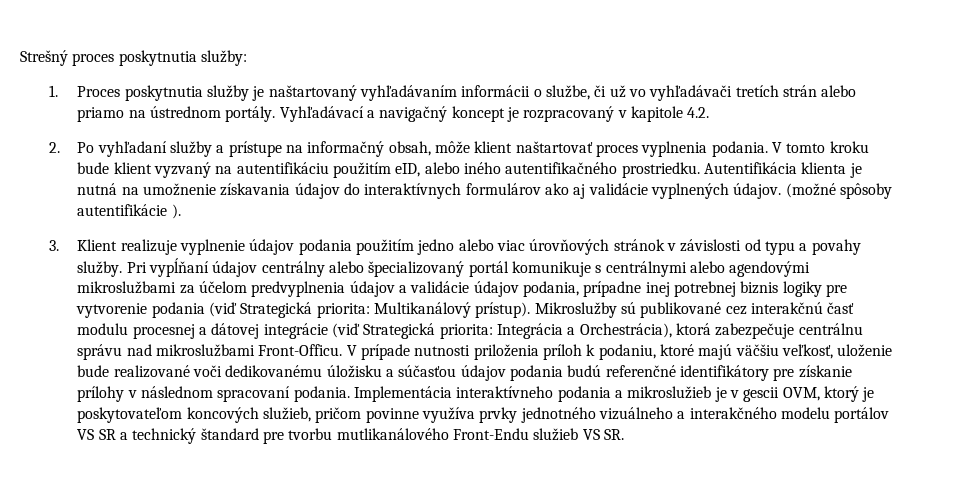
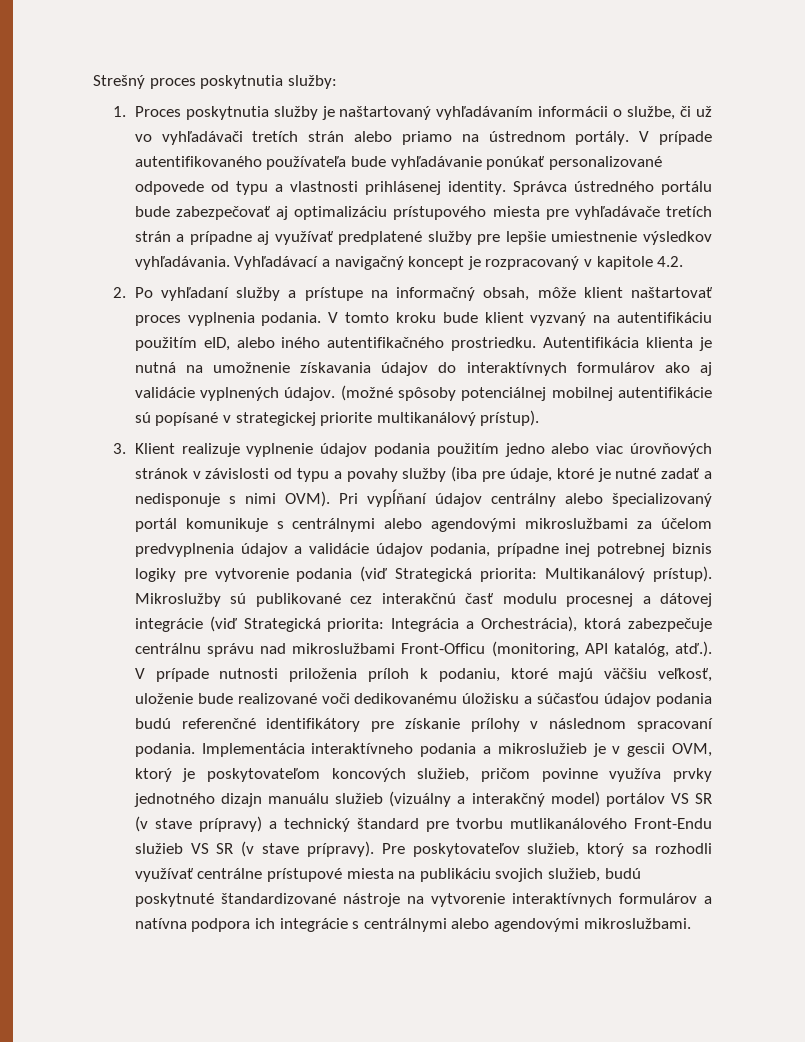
+ V prípade autentifikovaného používateľa bude vyhľadávanie ponúkať personalizované odpovede od typu a vlastnosti prihlásenej identity. Správca ústredného portálu bude zabezpečovať aj optimalizáciu prístupového miesta pre vyhľadávače tretích strán a prípadne aj využívať predplatené služby pre lepšie umiestnenie výsledkov vyhľadávania.
- (možné spôsoby autentifikácie ).
+ (možné spôsoby potenciálnej mobilnej autentifikácie sú popísané v strategickej priorite multikanálový prístup).
- 3. Klient realizuje vyplnenie údajov podania použitím jedno alebo viac úrovňových stránok v závislosti od typu a povahy služby.
+ 3. Klient realizuje vyplnenie údajov podania použitím jedno alebo viac úrovňových stránok v závislosti od typu a povahy služby (iba pre údaje, ktoré je nutné zadať a nedisponuje s nimi OVM).
- Mikroslužby sú publikované cez interakčnú časť modulu procesnej a dátovej integrácie (viď Strategická priorita: Integrácia a Orchestrácia), ktorá zabezpečuje centrálnu správu nad mikroslužbami Front-Officu. V prípade nutnosti priloženia príloh k podaniu, ktoré majú väčšiu veľkosť, uloženie bude realizované voči dedikovanému úložisku a súčasťou údajov podania budú referenčné identifikátory pre získanie prílohy v následnom spracovaní podania.
+ Mikroslužby sú publikované cez interakčnú časť modulu procesnej a dátovej integrácie (viď Strategická priorita: Integrácia a Orchestrácia), ktorá zabezpečuje centrálnu správu nad mikroslužbami Front-Officu (monitoring, API katalóg, atď.). V prípade nutnosti priloženia príloh k podaniu, ktoré majú väčšiu veľkosť, uloženie bude realizované voči dedikovanému úložisku a súčasťou údajov podania budú referenčné identifikátory pre získanie prílohy v následnom spracovaní podania.
- Implementácia interaktívneho podania a mikroslužieb je v gescii OVM, ktorý je poskytovateľom koncových služieb, pričom povinne využíva prvky jednotného vizuálneho a interakčného modelu portálov VS SR a technický štandard pre tvorbu mutlikanálového Front-Endu služieb VS SR.
+ Implementácia interaktívneho podania a mikroslužieb je v gescii OVM, ktorý je poskytovateľom koncových služieb, pričom povinne využíva prvky jednotného dizajn manuálu služieb (vizuálny a interakčný model) portálov VS SR (v stave prípravy) a technický štandard pre tvorbu mutlikanálového Front-Endu služieb VS SR (v stave prípravy). Pre poskytovateľov služieb, ktorý sa rozhodli využívať centrálne prístupové miesta na publikáciu svojich služieb, budú poskytnuté štandardizované nástroje na vytvorenie interaktívnych formulárov a natívna podpora ich integrácie s centrálnymi alebo agendovými mikroslužbami.

